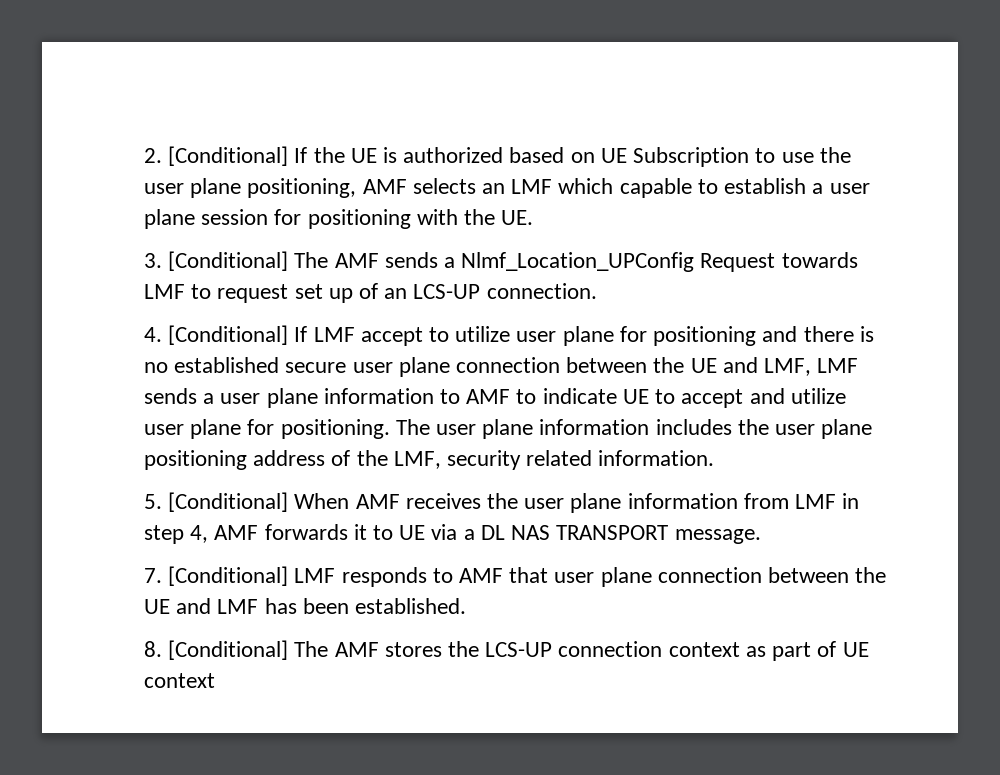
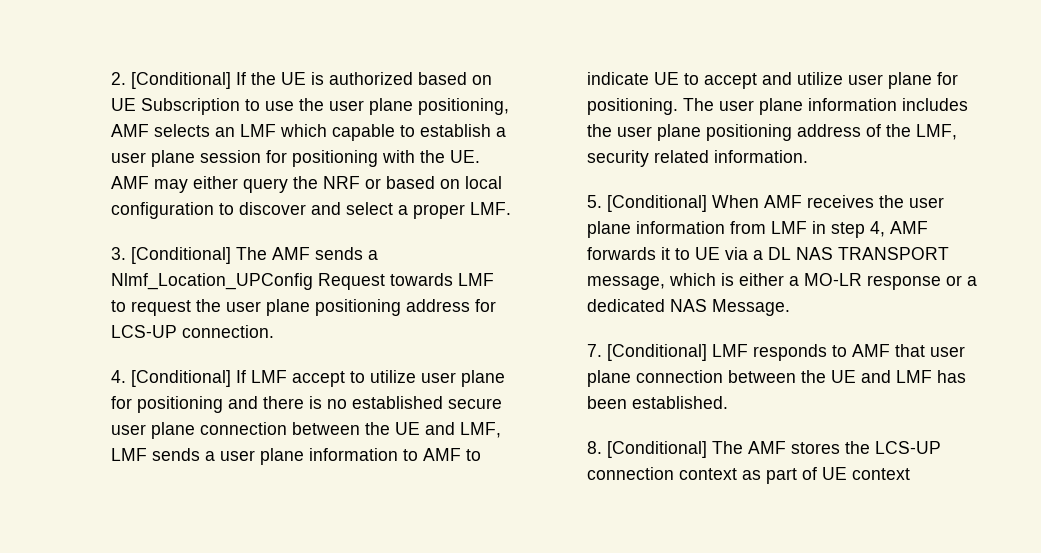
- 2. [Conditional] If the UE is authorized based on UE Subscription to use the user plane positioning, AMF selects an LMF which capable to establish a user plane session for positioning with the UE.
+ 2. [Conditional] If the UE is authorized based on UE Subscription to use the user plane positioning, AMF selects an LMF which capable to establish a user plane session for positioning with the UE. AMF may either query the NRF or based on local configuration to discover and select a proper LMF.
- 3. [Conditional] The AMF sends a Nlmf_Location_UPConfig Request towards LMF to request set up of an LCS-UP connection.
+ 3. [Conditional] The AMF sends a Nlmf_Location_UPConfig Request towards LMF to request the user plane positioning address for LCS-UP connection.
- 5. [Conditional] When AMF receives the user plane information from LMF in step 4, AMF forwards it to UE via a DL NAS TRANSPORT message.
+ 5. [Conditional] When AMF receives the user plane information from LMF in step 4, AMF forwards it to UE via a DL NAS TRANSPORT message, which is either a MO-LR response or a dedicated NAS Message.

